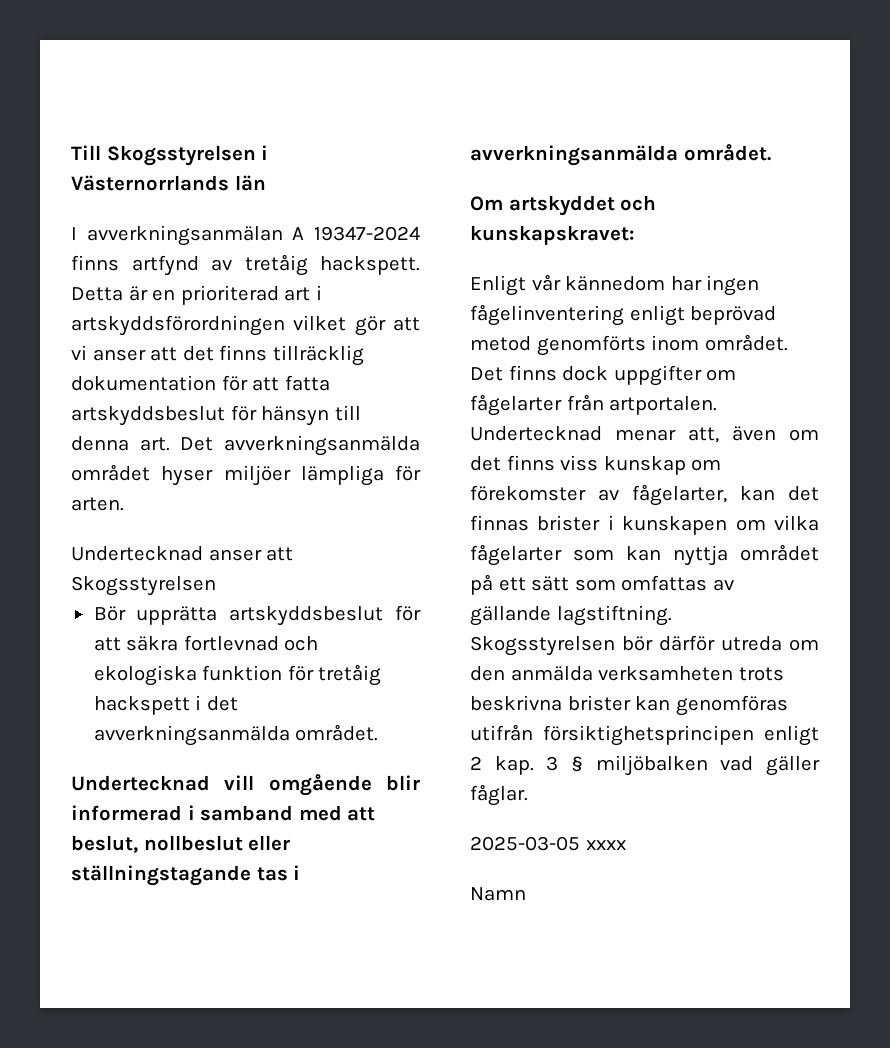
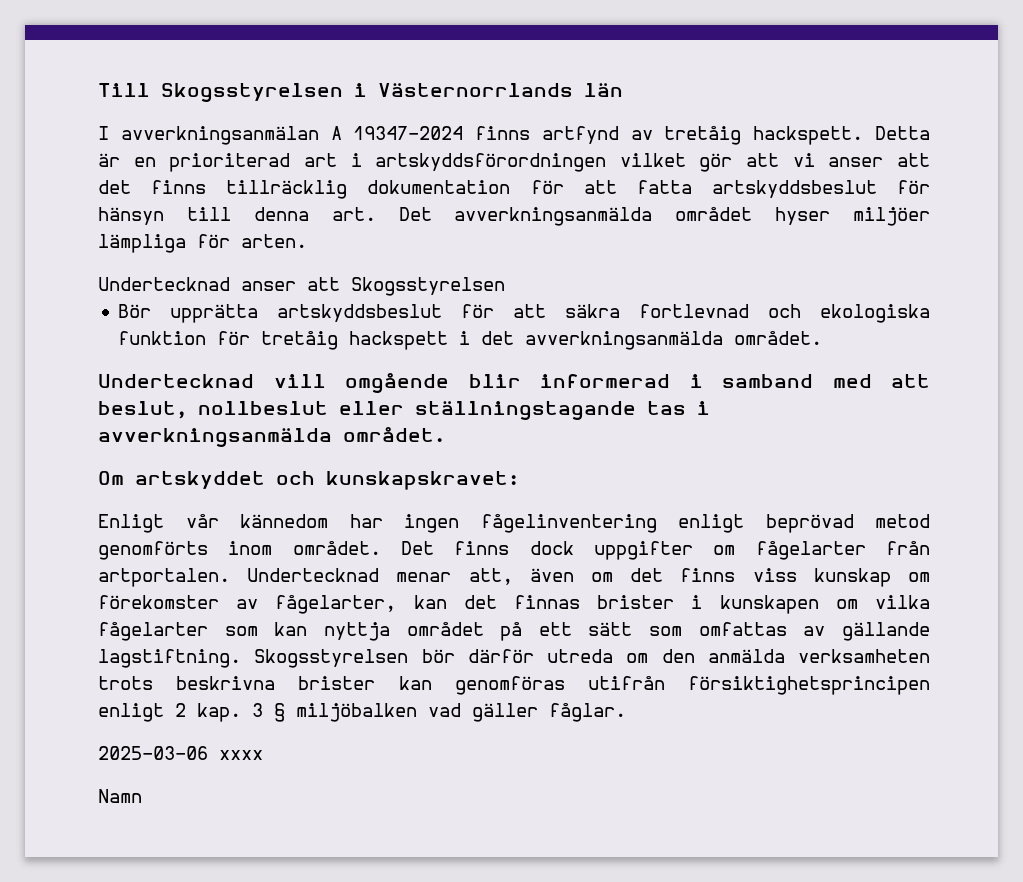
- 2025-03-05 xxxx
+ 2025-03-06 xxxx

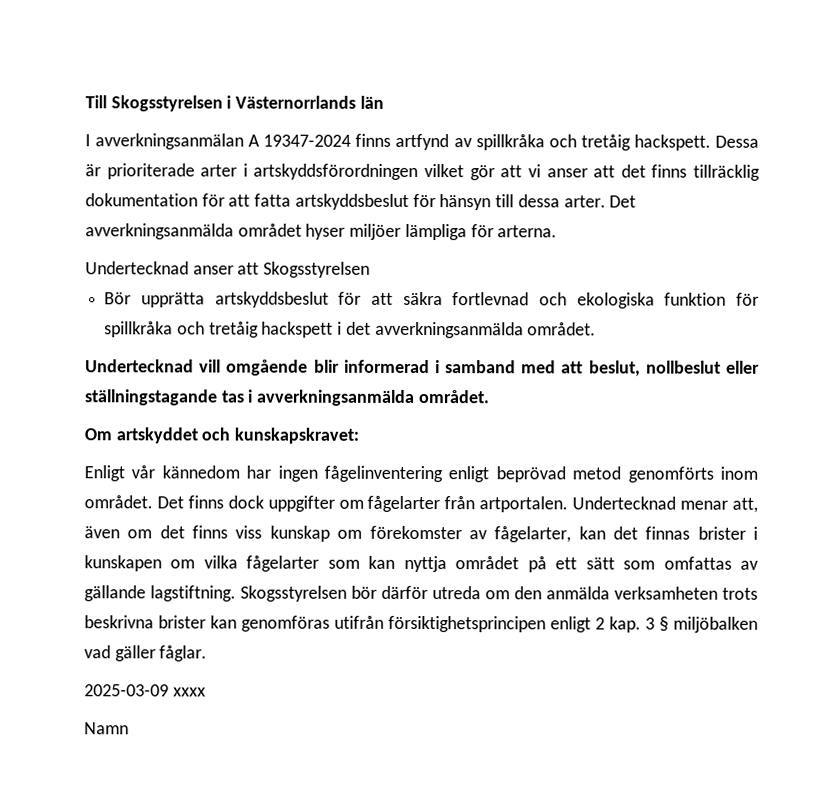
- I avverkningsanmälan A 19347-2024 finns artfynd av tretåig hackspett. Detta är en prioriterad art i artskyddsförordningen vilket gör att vi anser att det finns tillräcklig dokumentation för att fatta artskyddsbeslut för hänsyn till denna art. Det avverkningsanmälda området hyser miljöer lämpliga för arten.
+ I avverkningsanmälan A 19347-2024 finns artfynd av spillkråka och tretåig hackspett. Dessa är prioriterade arter i artskyddsförordningen vilket gör att vi anser att det finns tillräcklig dokumentation för att fatta artskyddsbeslut för hänsyn till dessa arter. Det avverkningsanmälda området hyser miljöer lämpliga för arterna.
- Bör upprätta artskyddsbeslut för att säkra fortlevnad och ekologiska funktion för tretåig hackspett i det avverkningsanmälda området.
+ Bör upprätta artskyddsbeslut för att säkra fortlevnad och ekologiska funktion för spillkråka och tretåig hackspett i det avverkningsanmälda området.
- 2025-03-06 xxxx
+ 2025-03-09 xxxx

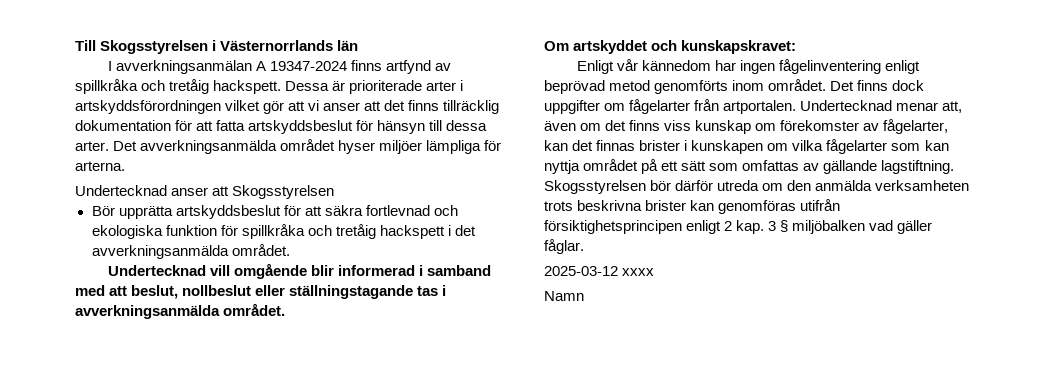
- 2025-03-09 xxxx
+ 2025-03-12 xxxx

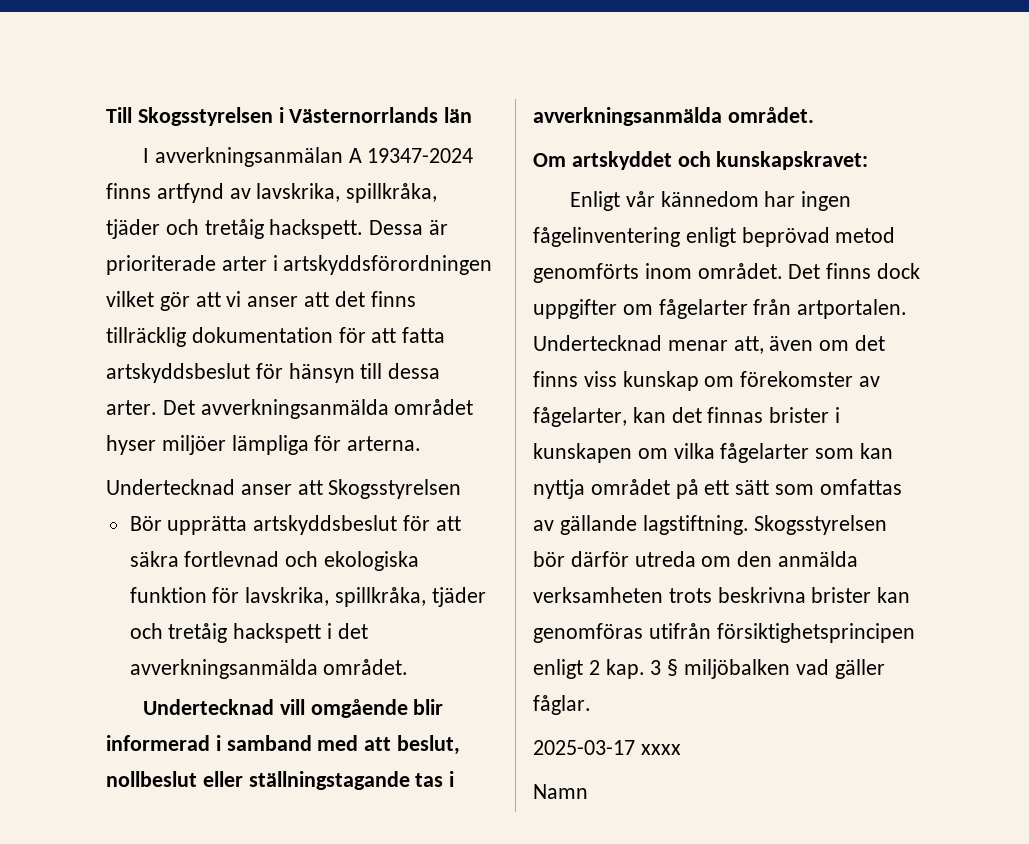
- I avverkningsanmälan A 19347-2024 finns artfynd av spillkråka och tretåig hackspett.
+ I avverkningsanmälan A 19347-2024 finns artfynd av lavskrika, spillkråka, tjäder och tretåig hackspett.
- Bör upprätta artskyddsbeslut för att säkra fortlevnad och ekologiska funktion för spillkråka och tretåig hackspett i det avverkningsanmälda området.
+ Bör upprätta artskyddsbeslut för att säkra fortlevnad och ekologiska funktion för lavskrika, spillkråka, tjäder och tretåig hackspett i det avverkningsanmälda området.
- 2025-03-12 xxxx
+ 2025-03-17 xxxx

